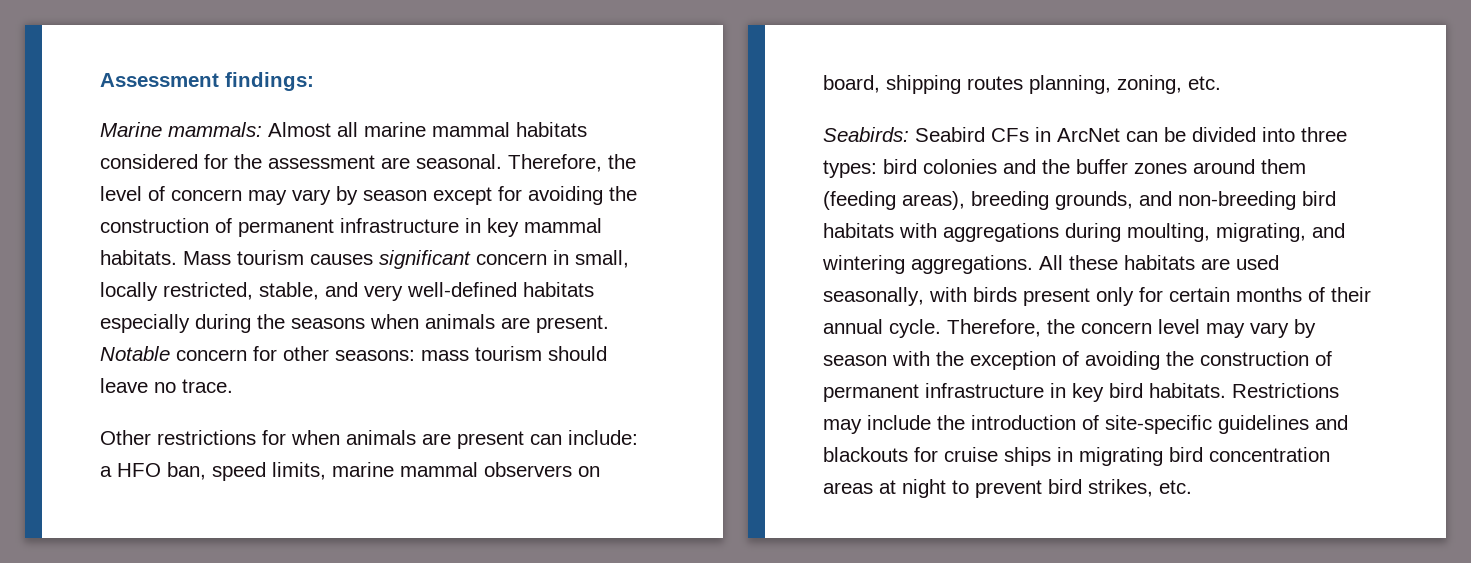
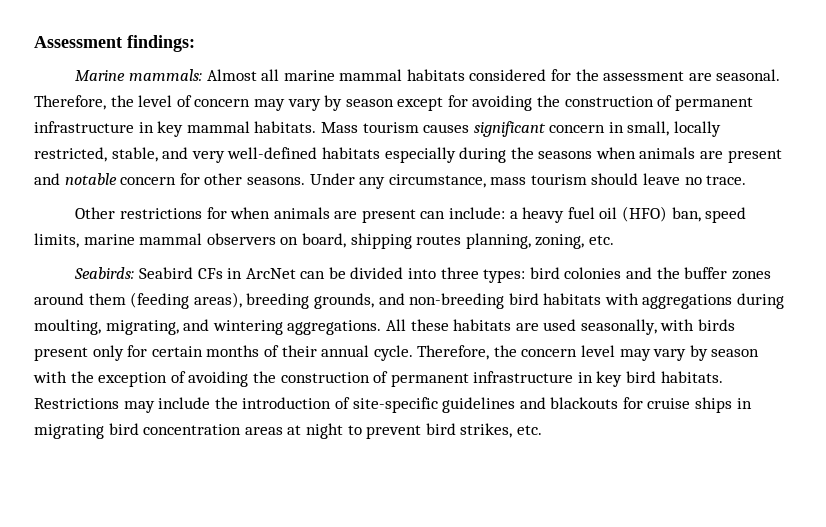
- Mass tourism causes significant concern in small, locally restricted, stable, and very well-defined habitats especially during the seasons when animals are present. Notable concern for other seasons: mass tourism should leave no trace.
+ Mass tourism causes significant concern in small, locally restricted, stable, and very well-defined habitats especially during the seasons when animals are present and notable concern for other seasons. Under any circumstance, mass tourism should leave no trace.
- Other restrictions for when animals are present can include: a HFO ban, speed limits, marine mammal observers on board, shipping routes planning, zoning, etc.
+ Other restrictions for when animals are present can include: a heavy fuel oil (HFO) ban, speed limits, marine mammal observers on board, shipping routes planning, zoning, etc.

